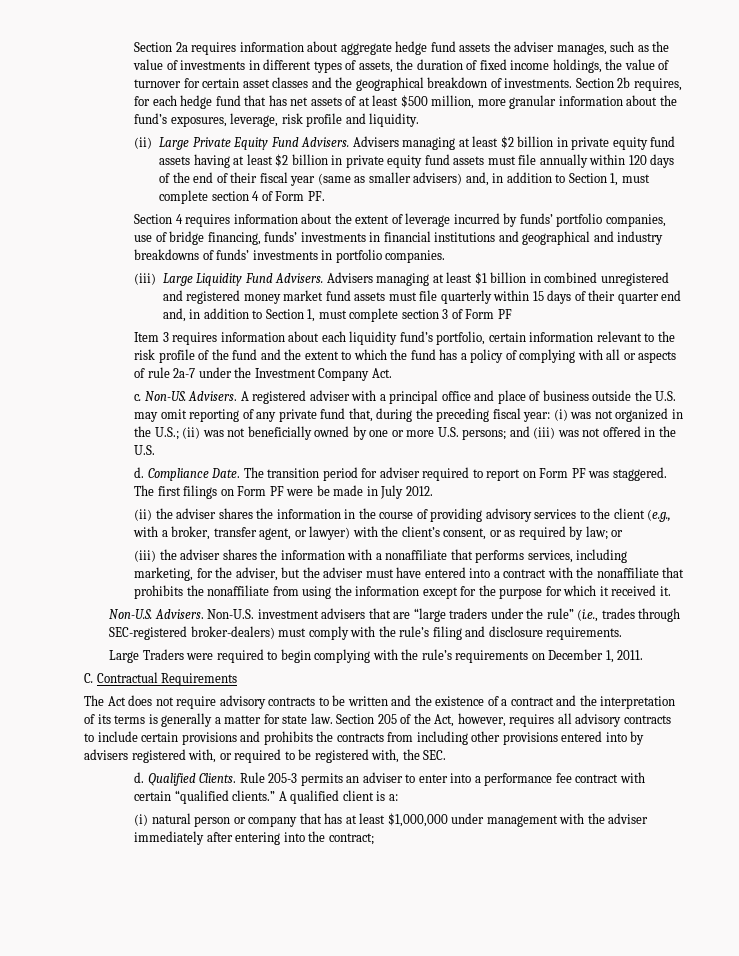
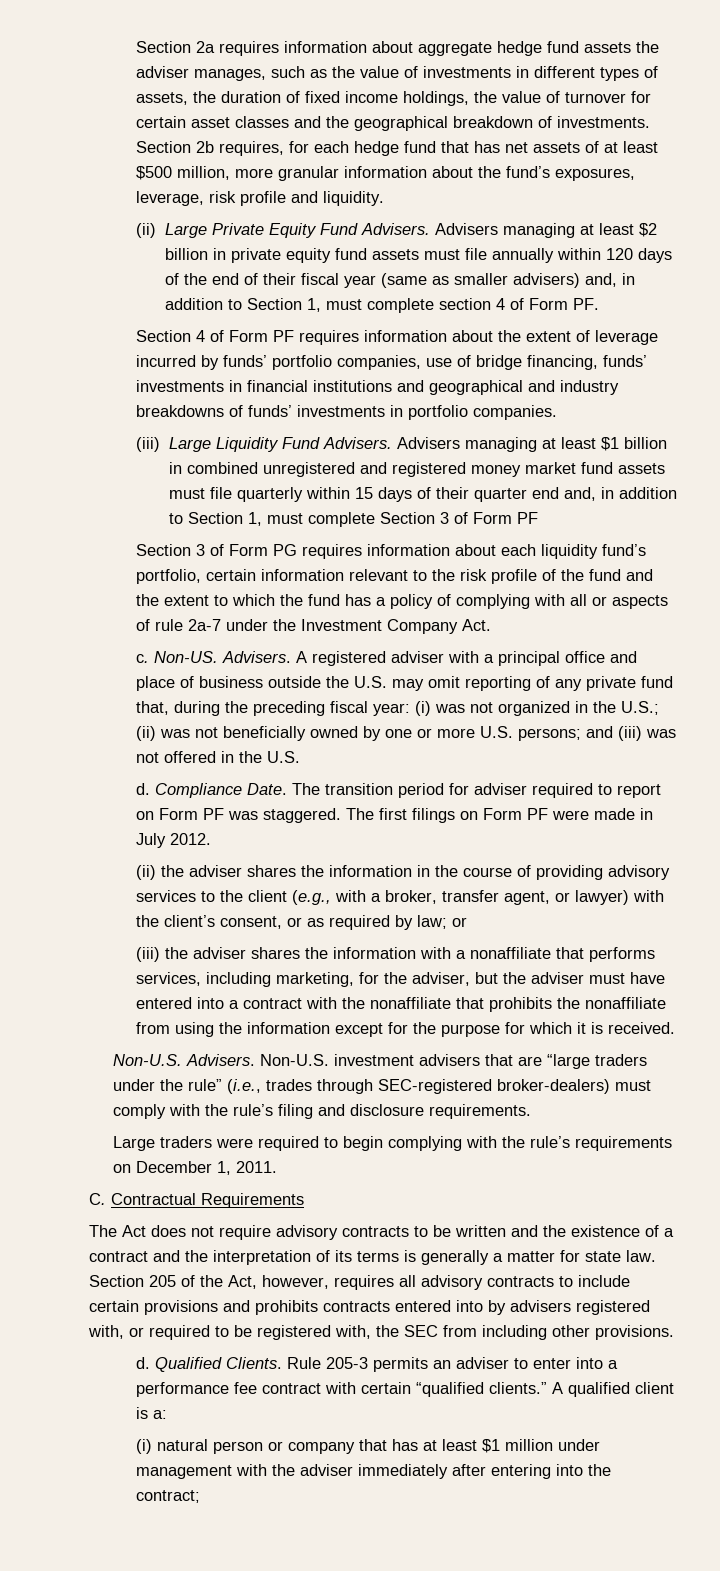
- Advisers managing at least $2 billion in private equity fund assets having at least $2 billion in private equity fund assets must file annually within 120 days of the end of their fiscal year (same as smaller advisers) and, in addition to Section 1, must complete section 4 of Form PF.
+ Advisers managing at least $2 billion in private equity fund assets must file annually within 120 days of the end of their fiscal year (same as smaller advisers) and, in addition to Section 1, must complete section 4 of Form PF.
- Section 4 requires information about the extent of leverage incurred by funds’ portfolio companies, use of bridge financing, funds’ investments in financial institutions and geographical and industry breakdowns of funds’ investments in portfolio companies.
+ Section 4 of Form PF requires information about the extent of leverage incurred by funds’ portfolio companies, use of bridge financing, funds’ investments in financial institutions and geographical and industry breakdowns of funds’ investments in portfolio companies.
- Advisers managing at least $1 billion in combined unregistered and registered money market fund assets must file quarterly within 15 days of their quarter end and, in addition to Section 1, must complete section 3 of Form PF
+ Advisers managing at least $1 billion in combined unregistered and registered money market fund assets must file quarterly within 15 days of their quarter end and, in addition to Section 1, must complete Section 3 of Form PF
- Item 3 requires information about each liquidity fund’s portfolio, certain information relevant to the risk profile of the fund and the extent to which the fund has a policy of complying with all or aspects of rule 2a-7 under the Investment Company Act.
+ Section 3 of Form PG requires information about each liquidity fund’s portfolio, certain information relevant to the risk profile of the fund and the extent to which the fund has a policy of complying with all or aspects of rule 2a-7 under the Investment Company Act.
- The first filings on Form PF were be made in July 2012.
+ The first filings on Form PF were made in July 2012.
- (iii) the adviser shares the information with a nonaffiliate that performs services, including marketing, for the adviser, but the adviser must have entered into a contract with the nonaffiliate that prohibits the nonaffiliate from using the information except for the purpose for which it received it.
+ (iii) the adviser shares the information with a nonaffiliate that performs services, including marketing, for the adviser, but the adviser must have entered into a contract with the nonaffiliate that prohibits the nonaffiliate from using the information except for the purpose for which it is received.
- Large Traders were required to begin complying with the rule’s requirements on December 1, 2011.
+ Large traders were required to begin complying with the rule’s requirements on December 1, 2011.
- Section 205 of the Act, however, requires all advisory contracts to include certain provisions and prohibits the contracts from including other provisions entered into by advisers registered with, or required to be registered with, the SEC.
+ Section 205 of the Act, however, requires all advisory contracts to include certain provisions and prohibits contracts entered into by advisers registered with, or required to be registered with, the SEC from including other provisions.
- (i) natural person or company that has at least $1,000,000 under management with the adviser immediately after entering into the contract;
+ (i) natural person or company that has at least $1 million under management with the adviser immediately after entering into the contract;

